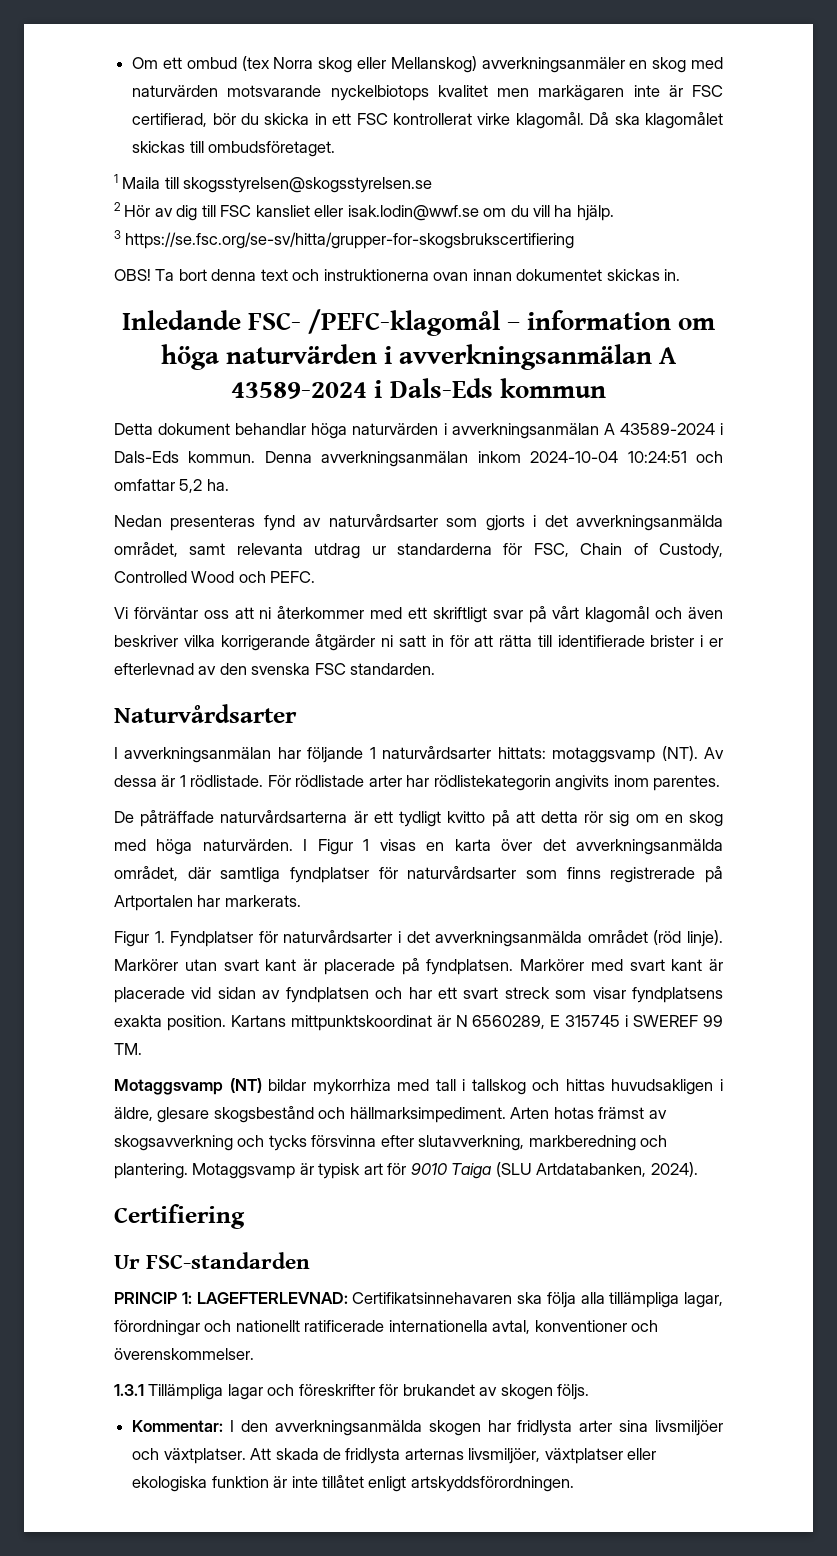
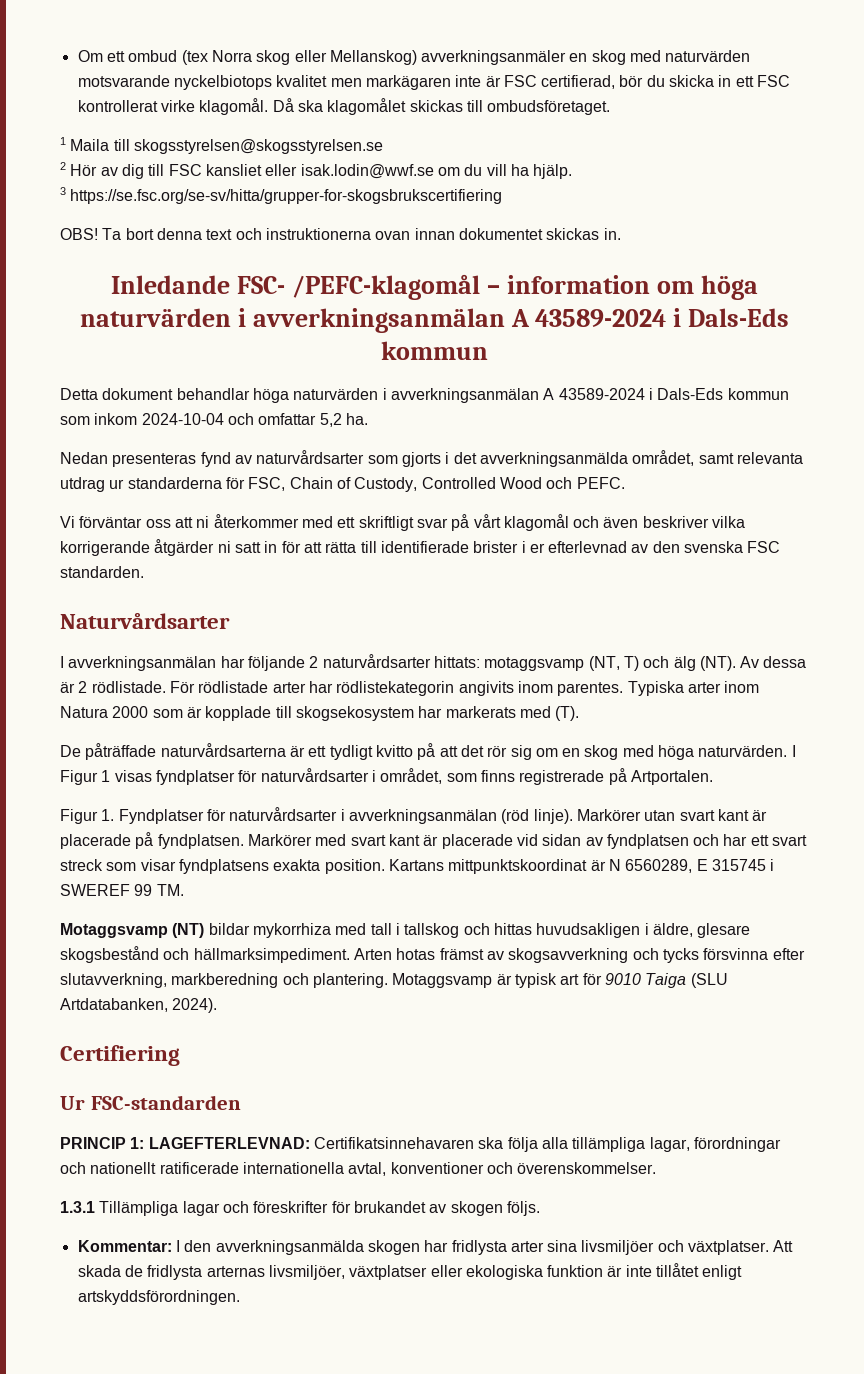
- Detta dokument behandlar höga naturvärden i avverkningsanmälan A 43589-2024 i Dals-Eds kommun. Denna avverkningsanmälan inkom 2024-10-04 10:24:51 och omfattar 5,2 ha.
+ Detta dokument behandlar höga naturvärden i avverkningsanmälan A 43589-2024 i Dals-Eds kommun som inkom 2024-10-04 och omfattar 5,2 ha.
- I avverkningsanmälan har följande 1 naturvårdsarter hittats: motaggsvamp (NT). Av dessa är 1 rödlistade.
+ I avverkningsanmälan har följande 2 naturvårdsarter hittats: motaggsvamp (NT, T) och älg (NT). Av dessa är 2 rödlistade.
+ Typiska arter inom Natura 2000 som är kopplade till skogsekosystem har markerats med (T).
- De påträffade naturvårdsarterna är ett tydligt kvitto på att detta rör sig om en skog med höga naturvärden.
+ De påträffade naturvårdsarterna är ett tydligt kvitto på att det rör sig om en skog med höga naturvärden.
- I Figur 1 visas en karta över det avverkningsanmälda området, där samtliga fyndplatser för naturvårdsarter som finns registrerade på Artportalen har markerats.
+ I Figur 1 visas fyndplatser för naturvårdsarter i området, som finns registrerade på Artportalen.
- Figur 1. Fyndplatser för naturvårdsarter i det avverkningsanmälda området (röd linje).
+ Figur 1. Fyndplatser för naturvårdsarter i avverkningsanmälan (röd linje).

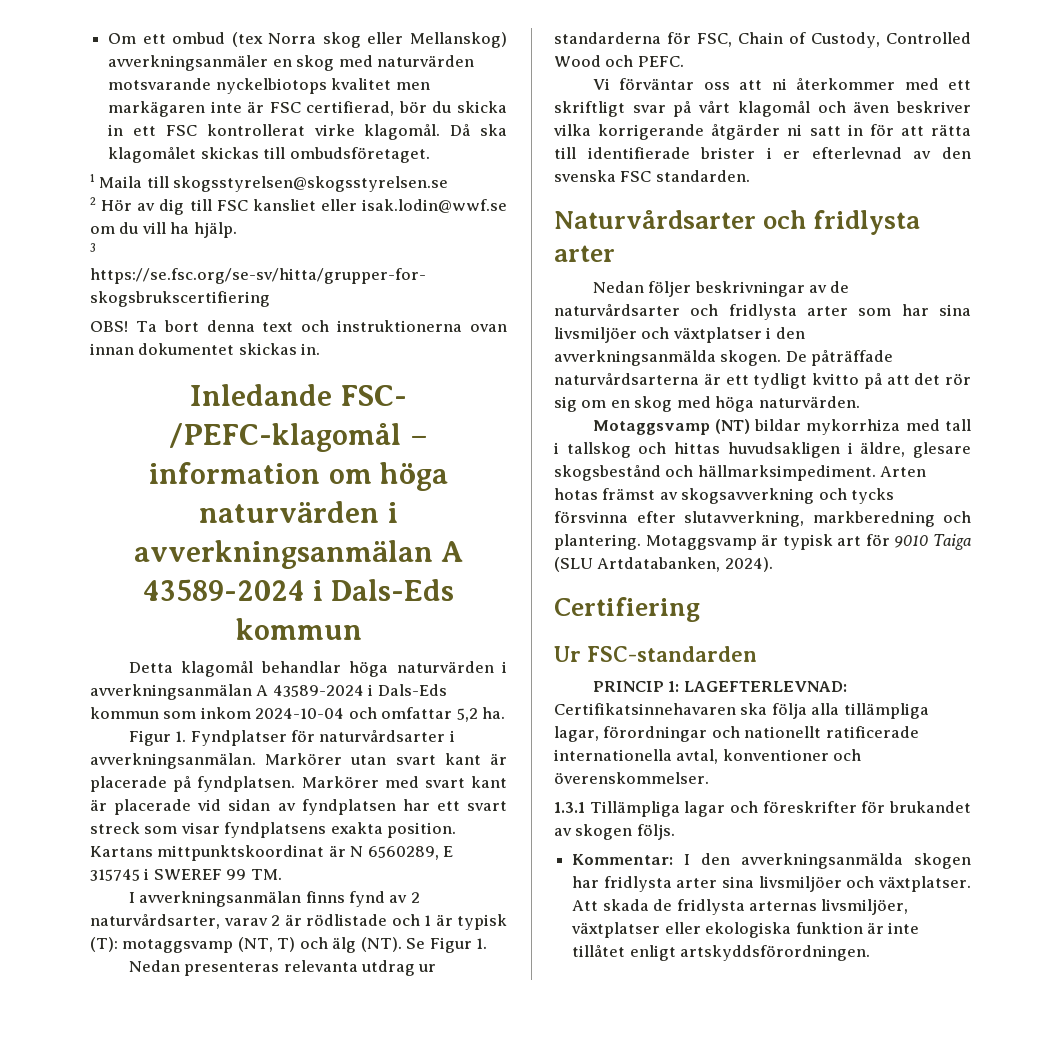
- Detta dokument behandlar höga naturvärden i avverkningsanmälan A 43589-2024 i Dals-Eds kommun som inkom 2024-10-04 och omfattar 5,2 ha.
+ Detta klagomål behandlar höga naturvärden i avverkningsanmälan A 43589-2024 i Dals-Eds kommun som inkom 2024-10-04 och omfattar 5,2 ha.
- Nedan presenteras fynd av naturvårdsarter som gjorts i det avverkningsanmälda området, samt relevanta utdrag ur standarderna för FSC, Chain of Custody, Controlled Wood och PEFC.
+ Figur 1. Fyndplatser för naturvårdsarter i avverkningsanmälan. Markörer utan svart kant är placerade på fyndplatsen. Markörer med svart kant är placerade vid sidan av fyndplatsen har ett svart streck som visar fyndplatsens exakta position. Kartans mittpunktskoordinat är N 6560289, E 315745 i SWEREF 99 TM.
+ I avverkningsanmälan finns fynd av 2 naturvårdsarter, varav 2 är rödlistade och 1 är typisk (T): motaggsvamp (NT, T) och älg (NT). Se Figur 1.
+ Nedan presenteras relevanta utdrag ur standarderna för FSC, Chain of Custody, Controlled Wood och PEFC.
- Naturvårdsarter
- I avverkningsanmälan har följande 2 naturvårdsarter hittats: motaggsvamp (NT, T) och älg (NT). Av dessa är 2 rödlistade. För rödlistade arter har rödlistekategorin angivits inom parentes. Typiska arter inom Natura 2000 som är kopplade till skogsekosystem har markerats med (T).
- De påträffade naturvårdsarterna är ett tydligt kvitto på att det rör sig om en skog med höga naturvärden. I Figur 1 visas fyndplatser för naturvårdsarter i området, som finns registrerade på Artportalen.
- Figur 1. Fyndplatser för naturvårdsarter i avverkningsanmälan (röd linje). Markörer utan svart kant är placerade på fyndplatsen. Markörer med svart kant är placerade vid sidan av fyndplatsen och har ett svart streck som visar fyndplatsens exakta position. Kartans mittpunktskoordinat är N 6560289, E 315745 i SWEREF 99 TM.
+ Naturvårdsarter och fridlysta arter
+ Nedan följer beskrivningar av de naturvårdsarter och fridlysta arter som har sina livsmiljöer och växtplatser i den avverkningsanmälda skogen. De påträffade naturvårdsarterna är ett tydligt kvitto på att det rör sig om en skog med höga naturvärden.

